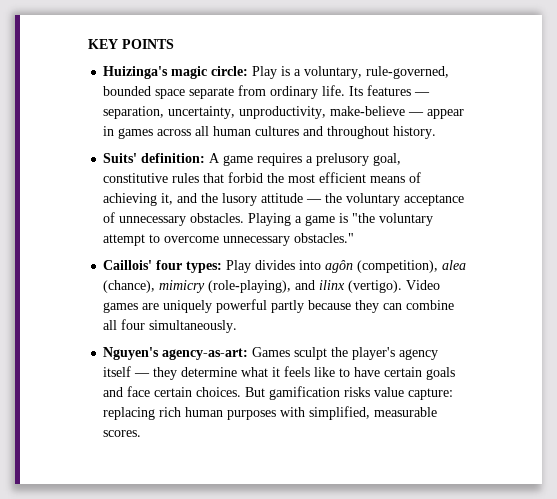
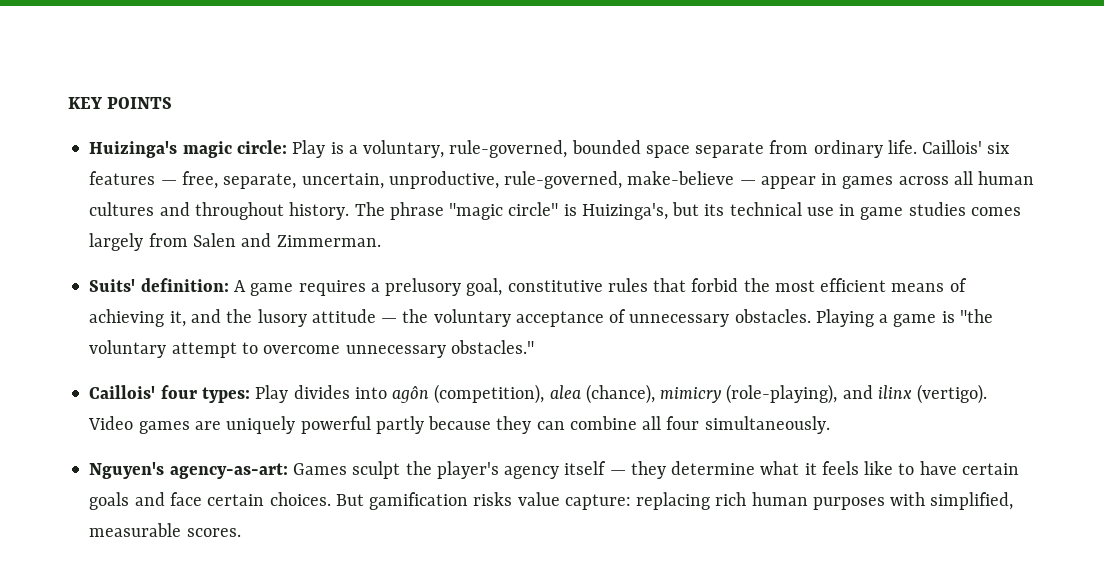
- Its features — separation, uncertainty, unproductivity, make-believe — appear in games across all human cultures and throughout history.
+ Caillois' six features — free, separate, uncertain, unproductive, rule-governed, make-believe — appear in games across all human cultures and throughout history. The phrase "magic circle" is Huizinga's, but its technical use in game studies comes largely from Salen and Zimmerman.

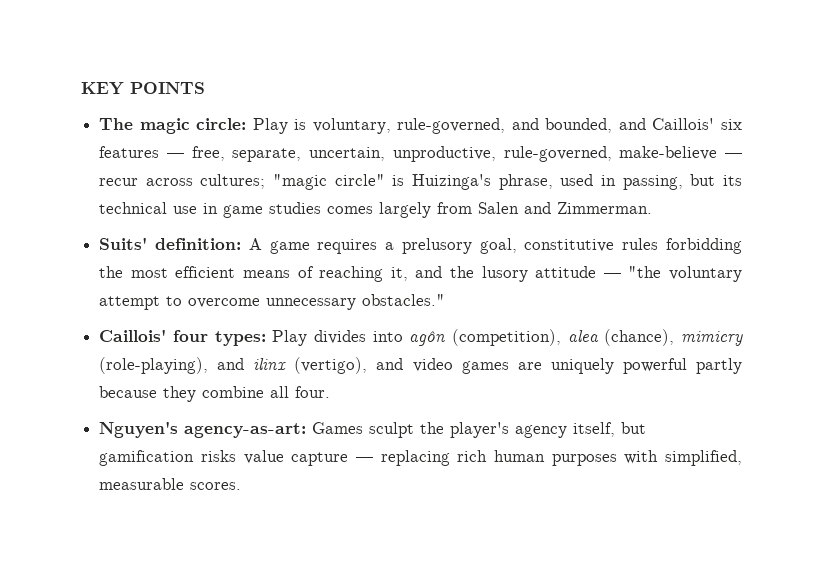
- Huizinga's magic circle: Play is a voluntary, rule-governed, bounded space separate from ordinary life. Caillois' six features — free, separate, uncertain, unproductive, rule-governed, make-believe — appear in games across all human cultures and throughout history. The phrase "magic circle" is Huizinga's, but its technical use in game studies comes largely from Salen and Zimmerman.
+ The magic circle: Play is voluntary, rule-governed, and bounded, and Caillois' six features — free, separate, uncertain, unproductive, rule-governed, make-believe — recur across cultures; "magic circle" is Huizinga's phrase, used in passing, but its technical use in game studies comes largely from Salen and Zimmerman.
- Suits' definition: A game requires a prelusory goal, constitutive rules that forbid the most efficient means of achieving it, and the lusory attitude — the voluntary acceptance of unnecessary obstacles. Playing a game is "the voluntary attempt to overcome unnecessary obstacles."
+ Suits' definition: A game requires a prelusory goal, constitutive rules forbidding the most efficient means of reaching it, and the lusory attitude — "the voluntary attempt to overcome unnecessary obstacles."
- Caillois' four types: Play divides into agôn (competition), alea (chance), mimicry (role-playing), and ilinx (vertigo). Video games are uniquely powerful partly because they can combine all four simultaneously.
+ Caillois' four types: Play divides into agôn (competition), alea (chance), mimicry (role-playing), and ilinx (vertigo), and video games are uniquely powerful partly because they combine all four.
- Nguyen's agency-as-art: Games sculpt the player's agency itself — they determine what it feels like to have certain goals and face certain choices. But gamification risks value capture: replacing rich human purposes with simplified, measurable scores.
+ Nguyen's agency-as-art: Games sculpt the player's agency itself, but gamification risks value capture — replacing rich human purposes with simplified, measurable scores.

